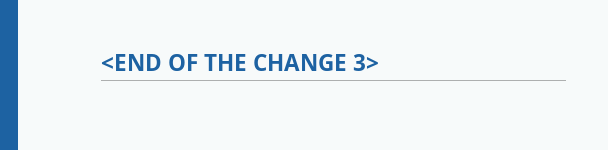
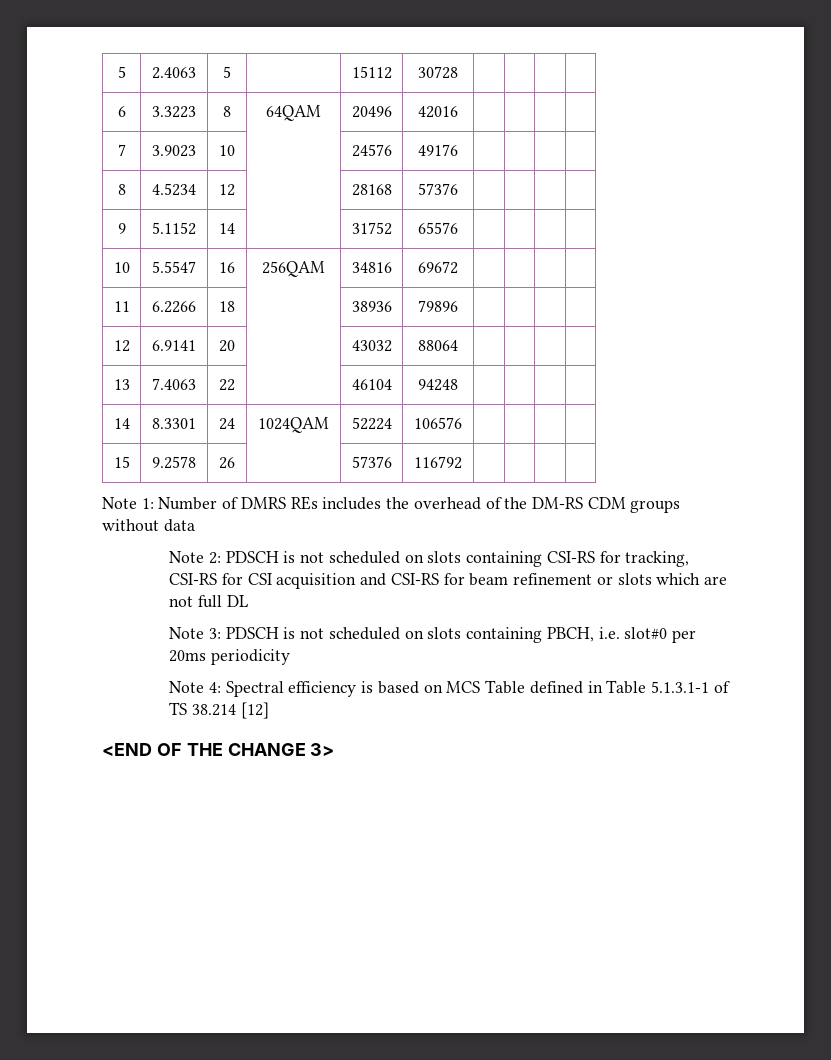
+ 5 | 2.4063 | 5 | | 15112 | 30728 | | | |
+ 6 | 3.3223 | 8 | 64QAM | 20496 | 42016 | | | |
+ 7 | 3.9023 | 10 | | 24576 | 49176 | | | |
+ 8 | 4.5234 | 12 | | 28168 | 57376 | | | |
+ 9 | 5.1152 | 14 | | 31752 | 65576 | | | |
+ 10 | 5.5547 | 16 | 256QAM | 34816 | 69672 | | | |
+ 11 | 6.2266 | 18 | | 38936 | 79896 | | | |
+ 12 | 6.9141 | 20 | | 43032 | 88064 | | | |
+ 13 | 7.4063 | 22 | | 46104 | 94248 | | | |
+ 14 | 8.3301 | 24 | 1024QAM | 52224 | 106576 | | | |
+ 15 | 9.2578 | 26 | | 57376 | 116792 | | | |
+ Note 1: Number of DMRS REs includes the overhead of the DM-RS CDM groups without data
+ Note 2: PDSCH is not scheduled on slots containing CSI-RS for tracking, CSI-RS for CSI acquisition and CSI-RS for beam refinement or slots which are not full DL
+ Note 3: PDSCH is not scheduled on slots containing PBCH, i.e. slot#0 per 20ms periodicity
+ Note 4: Spectral efficiency is based on MCS Table defined in Table 5.1.3.1-1 of TS 38.214 [12]

